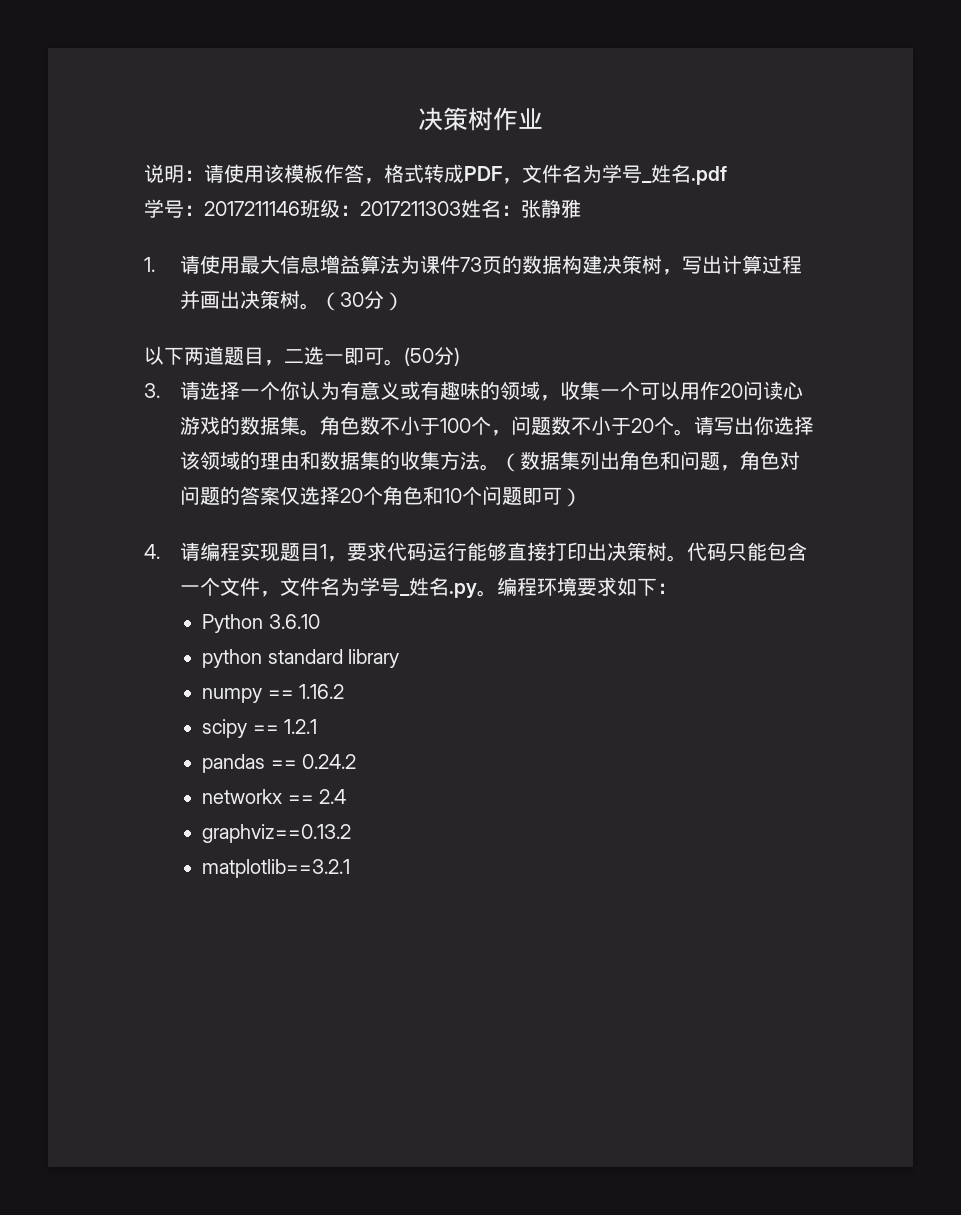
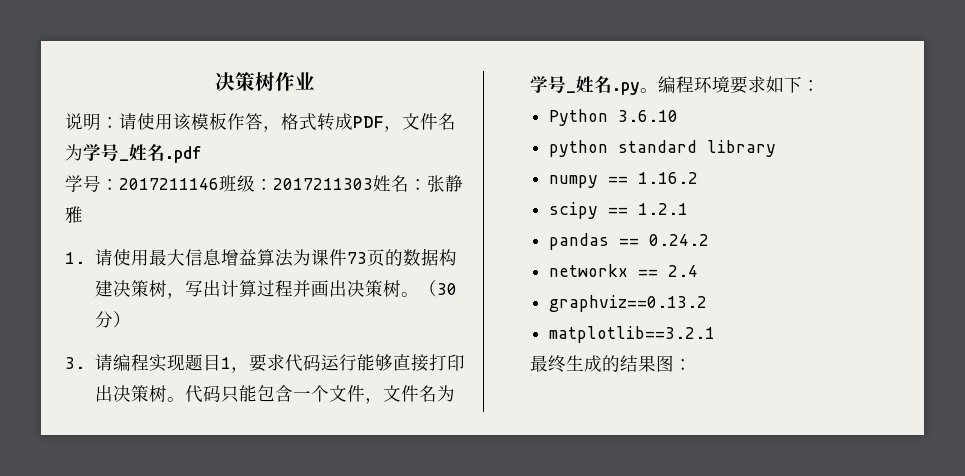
- 以下两道题目，二选一即可。(50分)
- 3.请选择一个你认为有意义或有趣味的领域，收集一个可以用作20问读心游戏的数据集。角色数不小于100个，问题数不小于20个。请写出你选择该领域的理由和数据集的收集方法。（数据集列出角色和问题，角色对问题的答案仅选择20个角色和10个问题即可）
- 4.请编程实现题目1，要求代码运行能够直接打印出决策树。
+ 3.请编程实现题目1，要求代码运行能够直接打印出决策树。
+ 最终生成的结果图：

